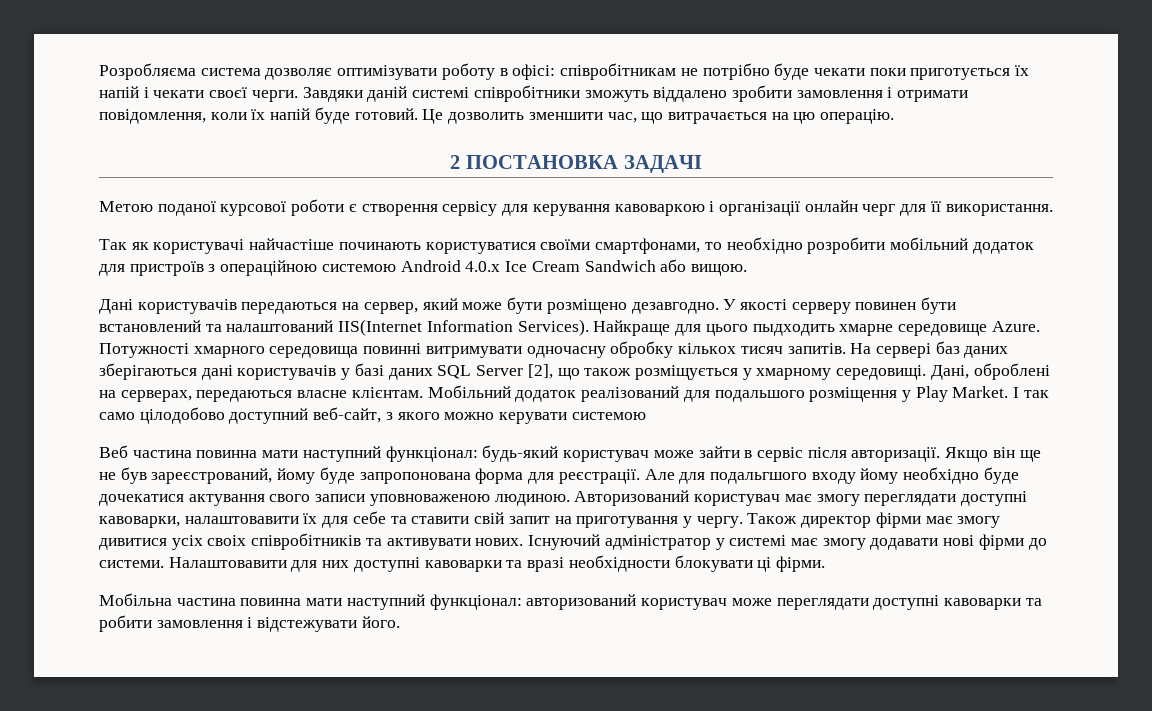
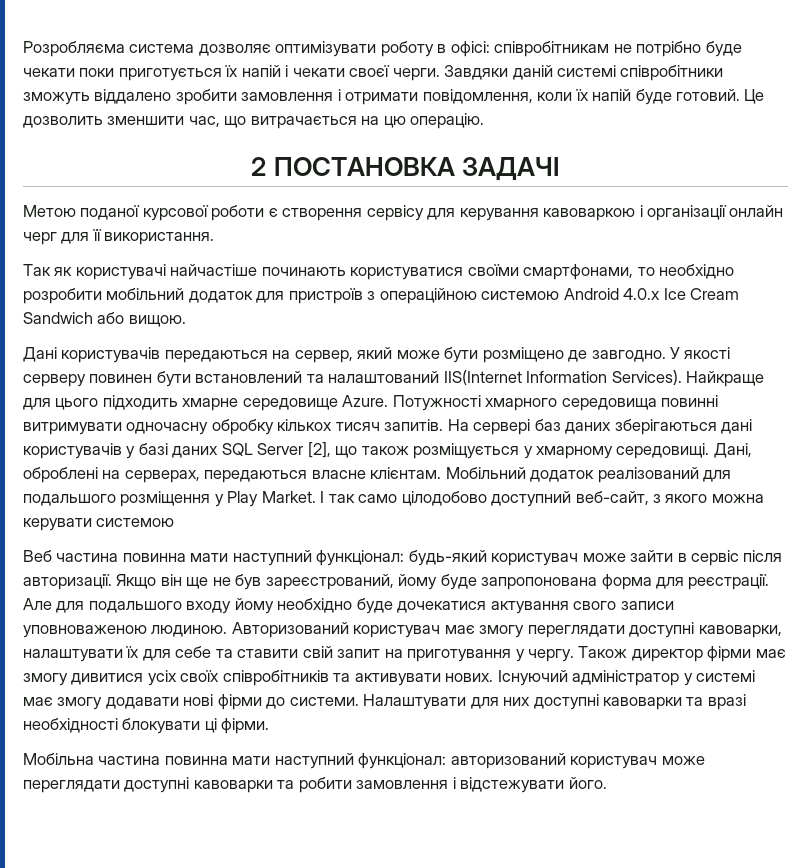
- Дані користувачів передаються на сервер, який може бути розміщено дезавгодно.
+ Дані користувачів передаються на сервер, який може бути розміщено де завгодно.
- Найкраще для цього пыдходить хмарне середовище Azure.
+ Найкраще для цього підходить хмарне середовище Azure.
- І так само цілодобово доступний веб-сайт, з якого можно керувати системою
+ І так само цілодобово доступний веб-сайт, з якого можна керувати системою
- Але для подальгшого входу йому необхідно буде дочекатися актування свого записи уповноваженою людиною.
+ Але для подальшого входу йому необхідно буде дочекатися актування свого записи уповноваженою людиною.
- Авторизований користувач має змогу переглядати доступні кавоварки, налаштовавити їх для себе та ставити свій запит на приготування у чергу.
+ Авторизований користувач має змогу переглядати доступні кавоварки, налаштувати їх для себе та ставити свій запит на приготування у чергу.
- Також директор фірми має змогу дивитися усіх своіх співробітників та активувати нових.
+ Також директор фірми має змогу дивитися усіх своїх співробітників та активувати нових.
- Налаштовавити для них доступні кавоварки та вразі необхідности блокувати ці фірми.
+ Налаштувати для них доступні кавоварки та вразі необхідності блокувати ці фірми.

